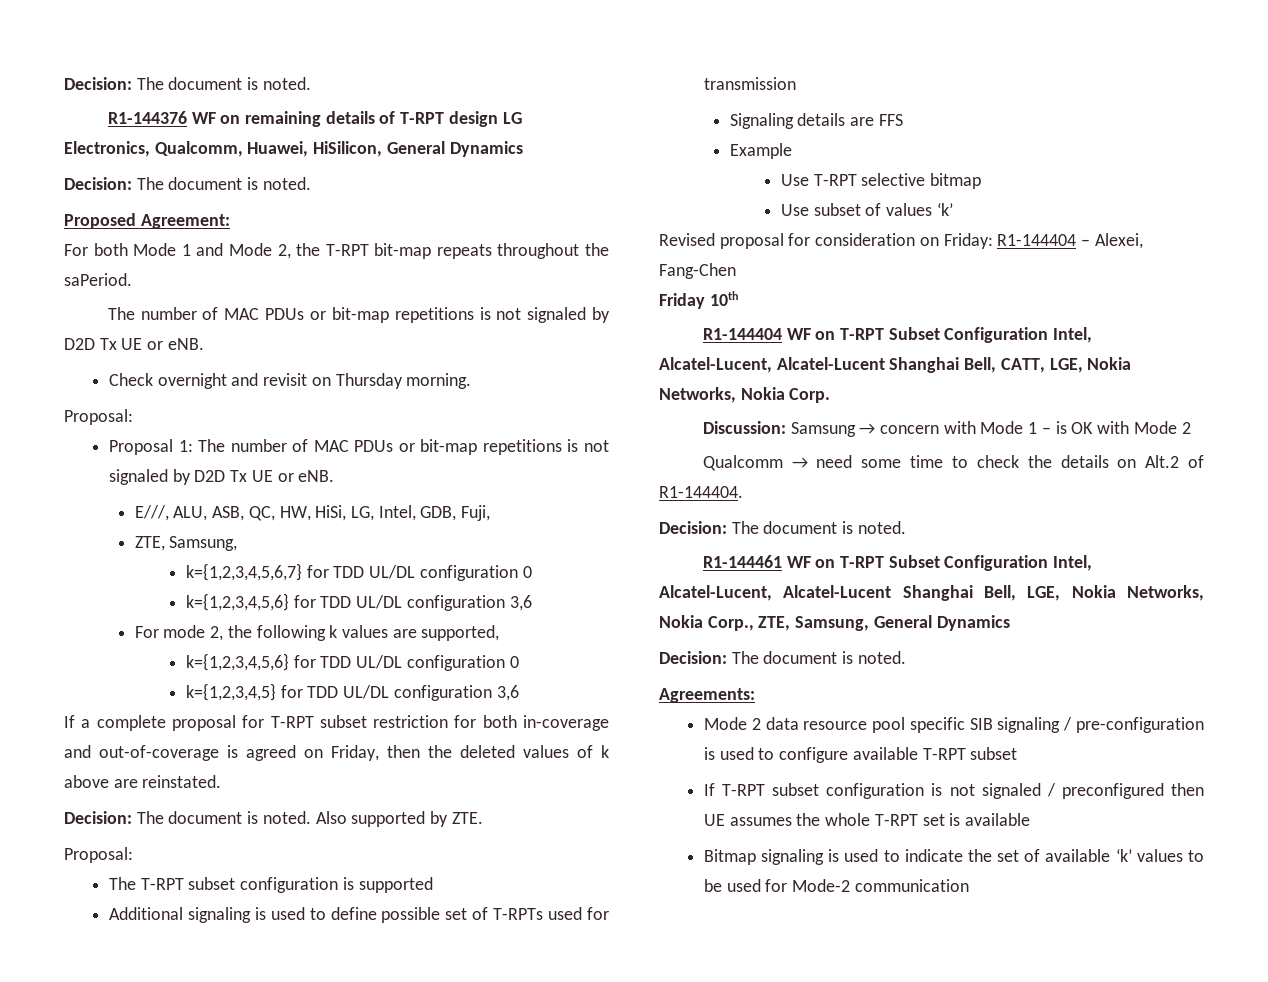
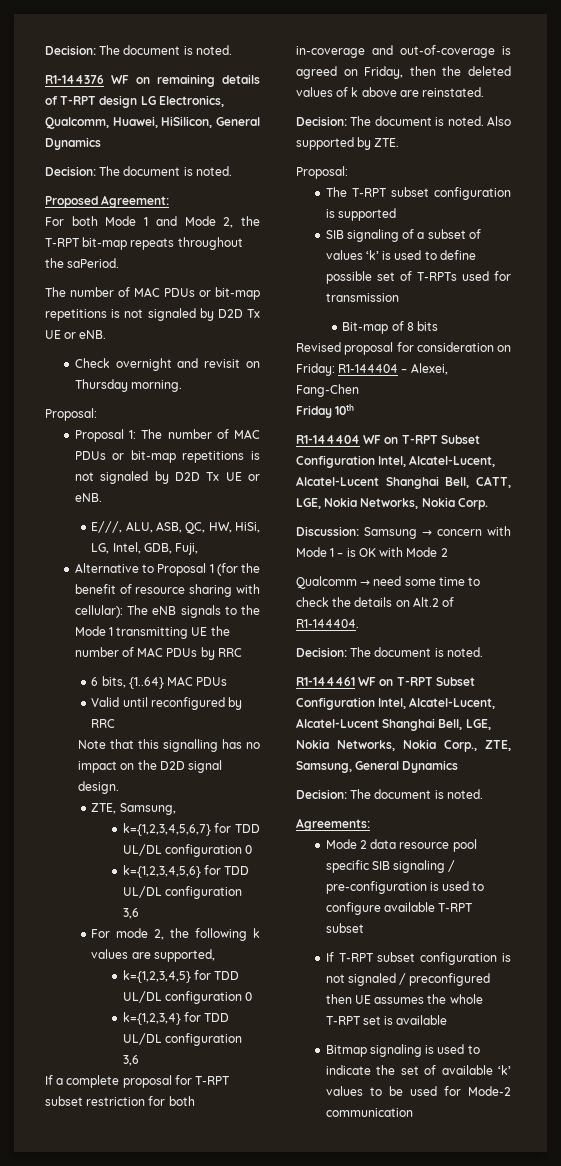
+ Alternative to Proposal 1 (for the benefit of resource sharing with cellular): The eNB signals to the Mode 1 transmitting UE the number of MAC PDUs by RRC
+ 6 bits, {1..64} MAC PDUs
+ Valid until reconfigured by RRC
+ Note that this signalling has no impact on the D2D signal design.
- k={1,2,3,4,5,6} for TDD UL/DL configuration 0
- k={1,2,3,4,5} for TDD UL/DL configuration 3,6
+ k={1,2,3,4,5} for TDD UL/DL configuration 0
+ k={1,2,3,4} for TDD UL/DL configuration 3,6
- Additional signaling is used to define possible set of T-RPTs used for transmission
+ SIB signaling of a subset of values ‘k’ is used to define possible set of T-RPTs used for transmission
- Signaling details are FFS
- Example
- Use T-RPT selective bitmap
- Use subset of values ‘k’
+ Bit-map of 8 bits

